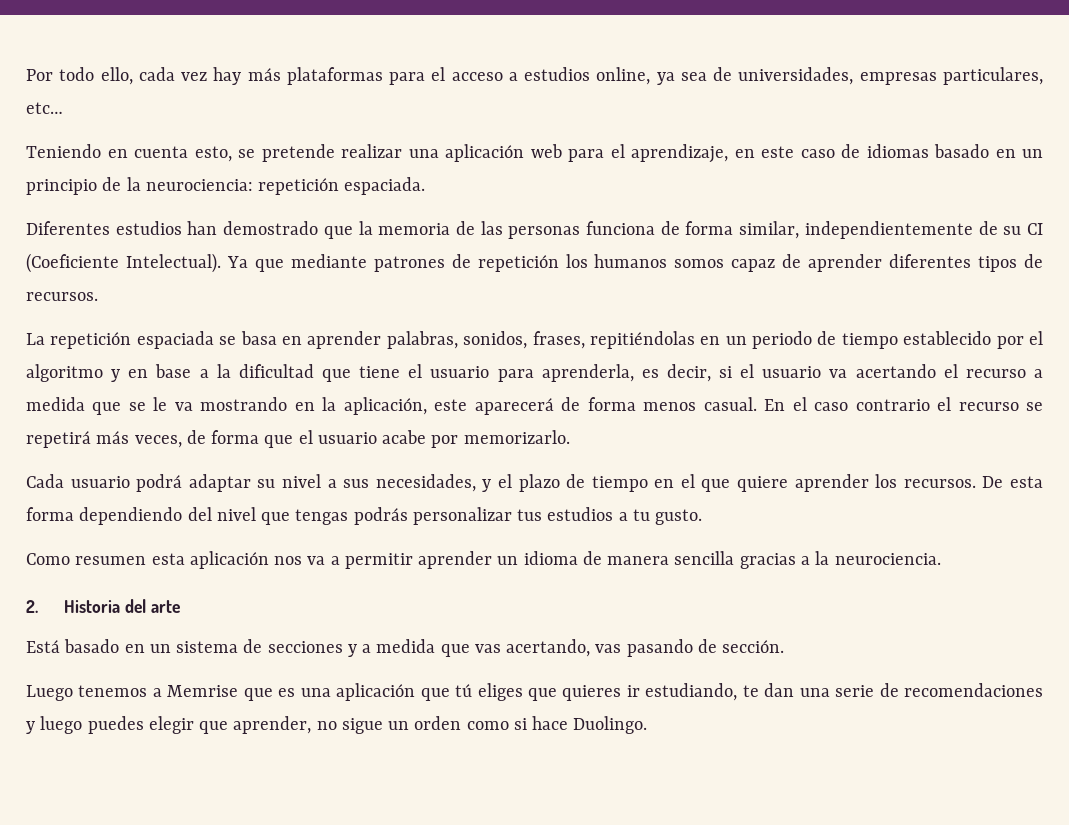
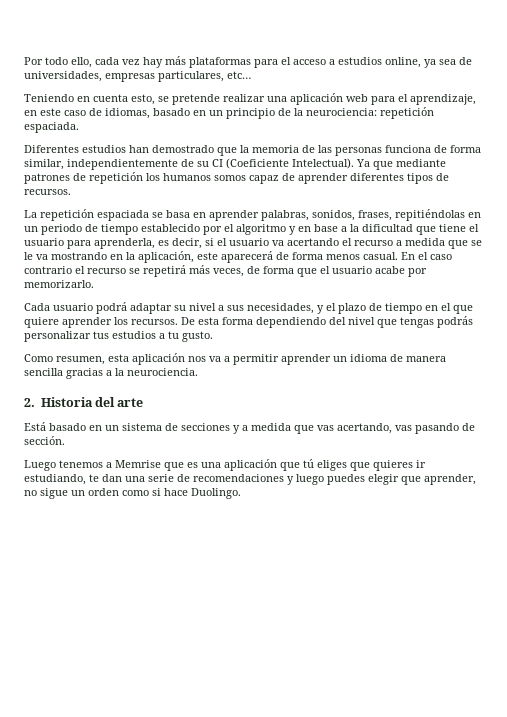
- Teniendo en cuenta esto, se pretende realizar una aplicación web para el aprendizaje, en este caso de idiomas basado en un principio de la neurociencia: repetición espaciada.
+ Teniendo en cuenta esto, se pretende realizar una aplicación web para el aprendizaje, en este caso de idiomas, basado en un principio de la neurociencia: repetición espaciada.
- Como resumen esta aplicación nos va a permitir aprender un idioma de manera sencilla gracias a la neurociencia.
+ Como resumen, esta aplicación nos va a permitir aprender un idioma de manera sencilla gracias a la neurociencia.

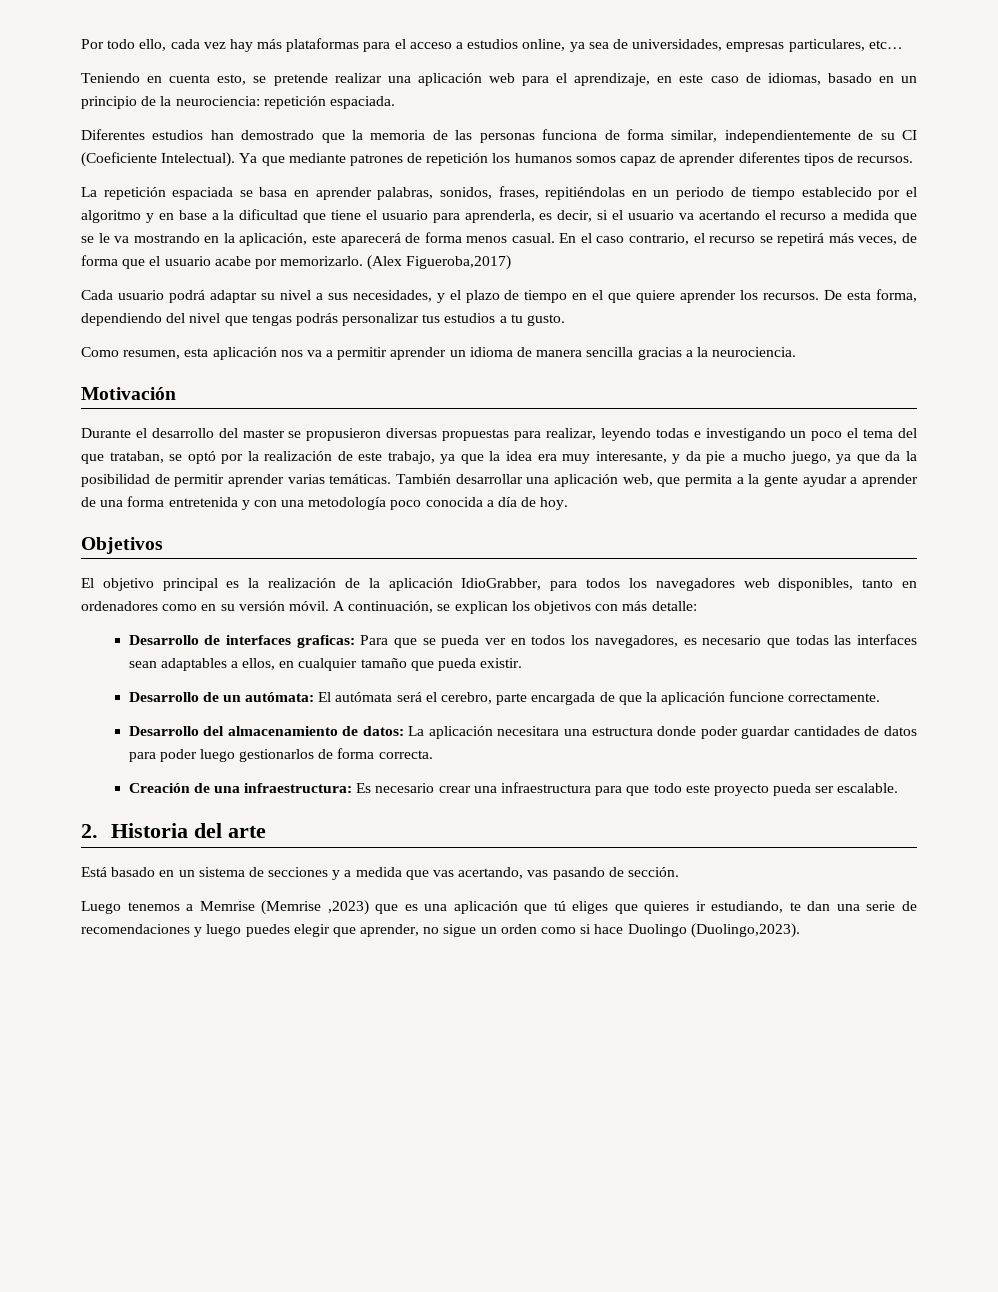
- En el caso contrario el recurso se repetirá más veces, de forma que el usuario acabe por memorizarlo.
+ En el caso contrario, el recurso se repetirá más veces, de forma que el usuario acabe por memorizarlo. (Alex Figueroba,2017)
- De esta forma dependiendo del nivel que tengas podrás personalizar tus estudios a tu gusto.
+ De esta forma, dependiendo del nivel que tengas podrás personalizar tus estudios a tu gusto.
+ Motivación
+ Durante el desarrollo del master se propusieron diversas propuestas para realizar, leyendo todas e investigando un poco el tema del que trataban, se optó por la realización de este trabajo, ya que la idea era muy interesante, y da pie a mucho juego, ya que da la posibilidad de permitir aprender varias temáticas. También desarrollar una aplicación web, que permita a la gente ayudar a aprender de una forma entretenida y con una metodología poco conocida a día de hoy.
+ Objetivos
+ El objetivo principal es la realización de la aplicación IdioGrabber, para todos los navegadores web disponibles, tanto en ordenadores como en su versión móvil. A continuación, se explican los objetivos con más detalle:
+ Desarrollo de interfaces graficas: Para que se pueda ver en todos los navegadores, es necesario que todas las interfaces sean adaptables a ellos, en cualquier tamaño que pueda existir.
+ Desarrollo de un autómata: El autómata será el cerebro, parte encargada de que la aplicación funcione correctamente.
+ Desarrollo del almacenamiento de datos: La aplicación necesitara una estructura donde poder guardar cantidades de datos para poder luego gestionarlos de forma correcta.
+ Creación de una infraestructura: Es necesario crear una infraestructura para que todo este proyecto pueda ser escalable.
- Luego tenemos a Memrise que es una aplicación que tú eliges que quieres ir estudiando, te dan una serie de recomendaciones y luego puedes elegir que aprender, no sigue un orden como si hace Duolingo.
+ Luego tenemos a Memrise (Memrise ,2023) que es una aplicación que tú eliges que quieres ir estudiando, te dan una serie de recomendaciones y luego puedes elegir que aprender, no sigue un orden como si hace Duolingo (Duolingo,2023).

